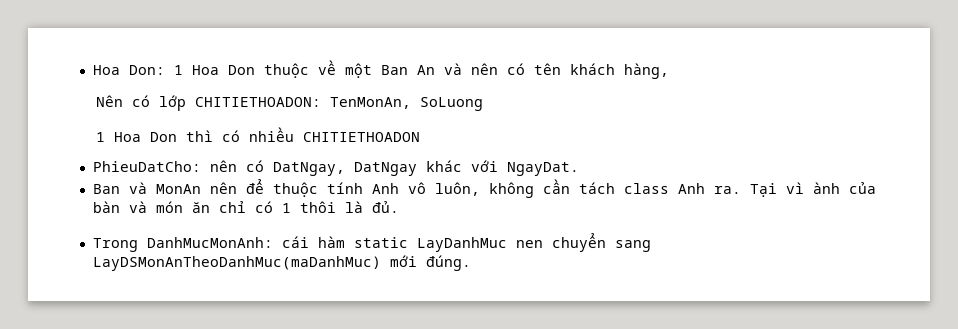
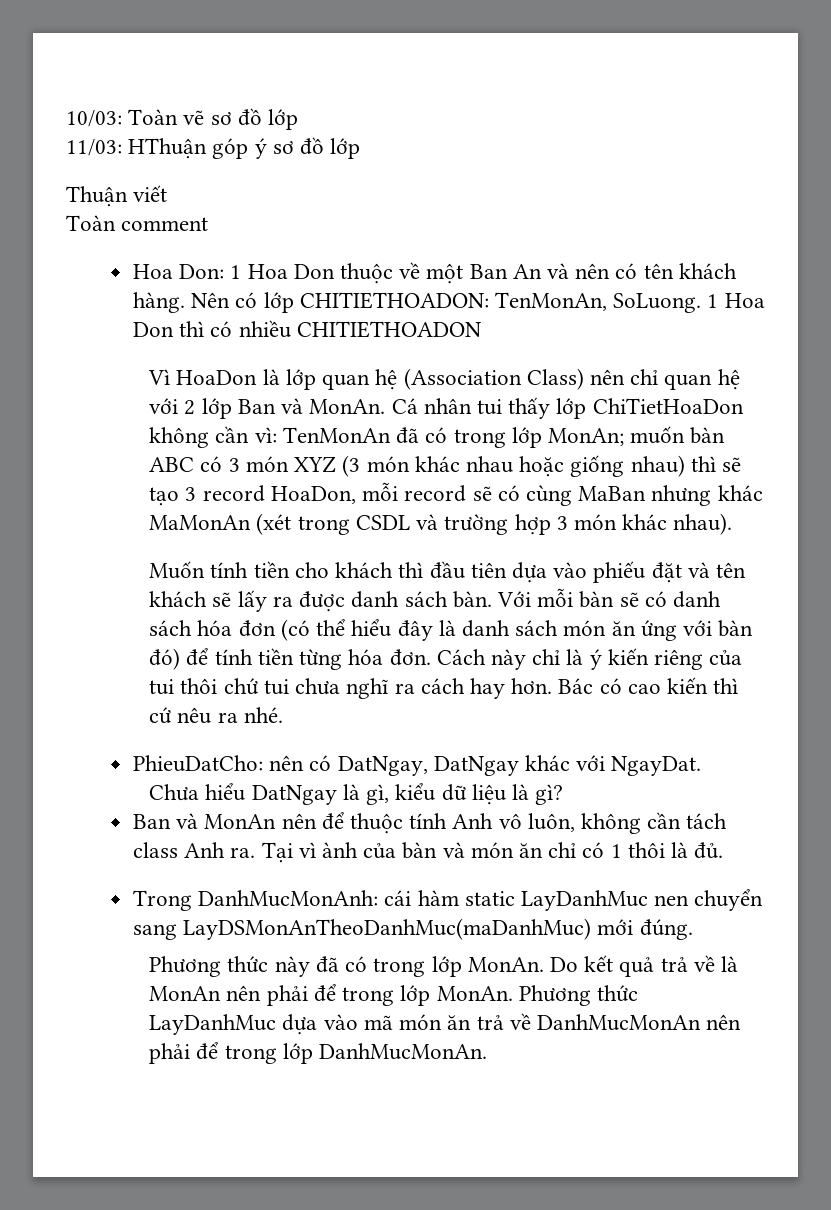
+ 10/03: Toàn vẽ sơ đồ lớp
+ 11/03: HThuận góp ý sơ đồ lớp
+ Thuận viết
+ Toàn comment
- Hoa Don: 1 Hoa Don thuộc về một Ban An và nên có tên khách hàng,
- Nên có lớp CHITIETHOADON: TenMonAn, SoLuong
- 1 Hoa Don thì có nhiều CHITIETHOADON
+ Hoa Don: 1 Hoa Don thuộc về một Ban An và nên có tên khách hàng. Nên có lớp CHITIETHOADON: TenMonAn, SoLuong. 1 Hoa Don thì có nhiều CHITIETHOADON
+ Vì HoaDon là lớp quan hệ (Association Class) nên chỉ quan hệ với 2 lớp Ban và MonAn. Cá nhân tui thấy lớp ChiTietHoaDon không cần vì: TenMonAn đã có trong lớp MonAn; muốn bàn ABC có 3 món XYZ (3 món khác nhau hoặc giống nhau) thì sẽ tạo 3 record HoaDon, mỗi record sẽ có cùng MaBan nhưng khác MaMonAn (xét trong CSDL và trường hợp 3 món khác nhau).
+ Muốn tính tiền cho khách thì đầu tiên dựa vào phiếu đặt và tên khách sẽ lấy ra được danh sách bàn. Với mỗi bàn sẽ có danh sách hóa đơn (có thể hiểu đây là danh sách món ăn ứng với bàn đó) để tính tiền từng hóa đơn. Cách này chỉ là ý kiến riêng của tui thôi chứ tui chưa nghĩ ra cách hay hơn. Bác có cao kiến thì cứ nêu ra nhé.
+ Chưa hiểu DatNgay là gì, kiểu dữ liệu là gì?
+ Phương thức này đã có trong lớp MonAn. Do kết quả trả về là MonAn nên phải để trong lớp MonAn. Phương thức LayDanhMuc dựa vào mã món ăn trả về DanhMucMonAn nên phải để trong lớp DanhMucMonAn.

